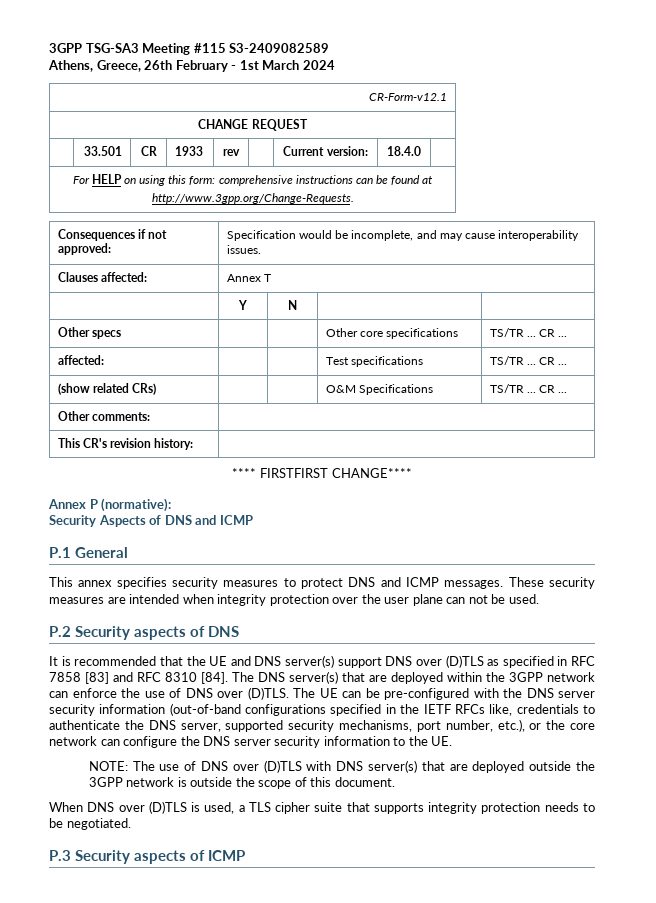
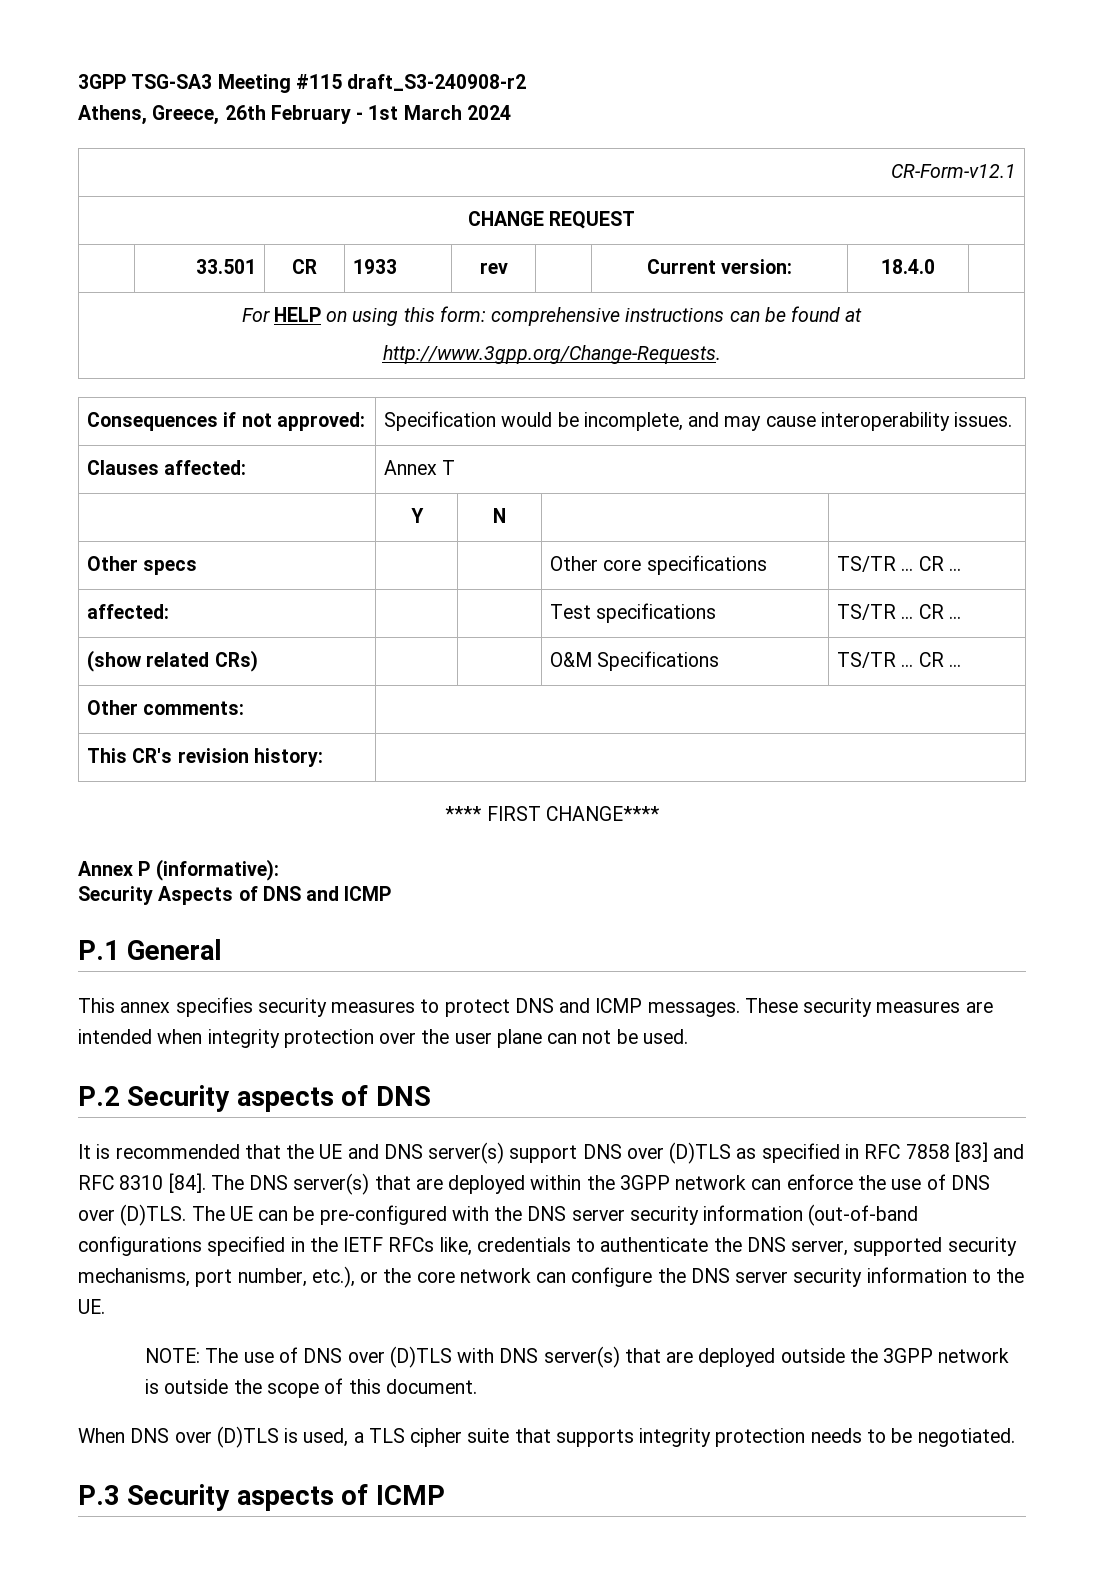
- 3GPP TSG-SA3 Meeting #115 S3-2409082589
+ 3GPP TSG-SA3 Meeting #115 draft_S3-240908-r2
- **** FIRSTFIRST CHANGE****
+ **** FIRST CHANGE****
- Annex P (normative):
+ Annex P (informative):

